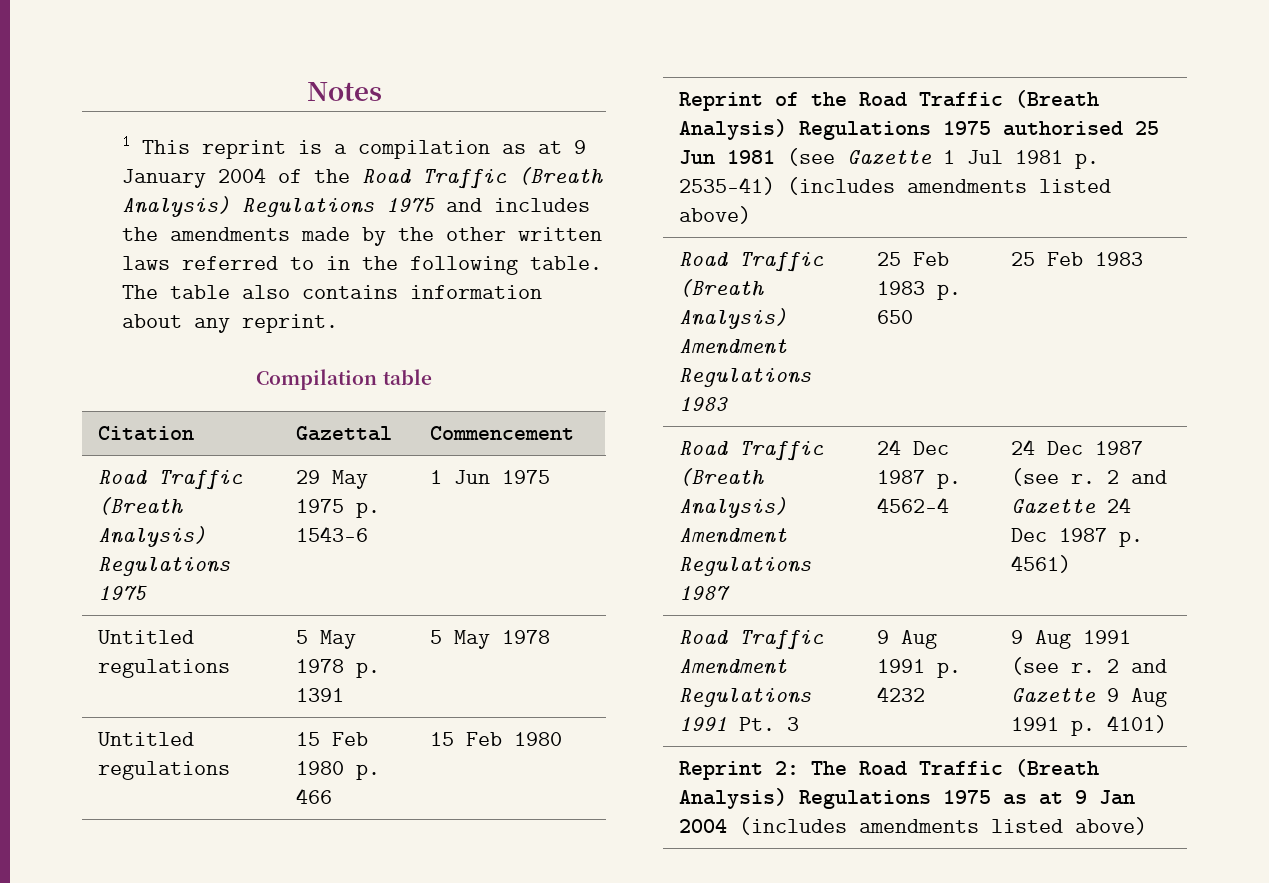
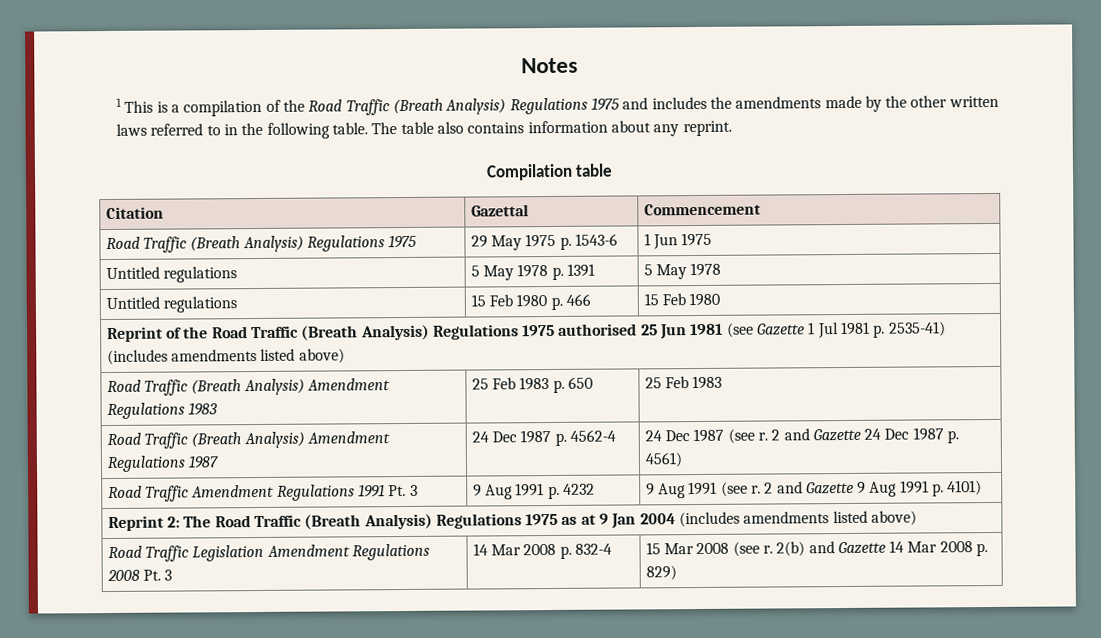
- 1 This reprint is a compilation as at 9 January 2004 of the Road Traffic (Breath Analysis) Regulations 1975 and includes the amendments made by the other written laws referred to in the following table.
+ 1 This is a compilation of the Road Traffic (Breath Analysis) Regulations 1975 and includes the amendments made by the other written laws referred to in the following table.
+ Road Traffic Legislation Amendment Regulations 2008 Pt. 3 | 14 Mar 2008 p. 832-4 | 15 Mar 2008 (see r. 2(b) and Gazette 14 Mar 2008 p. 829)

